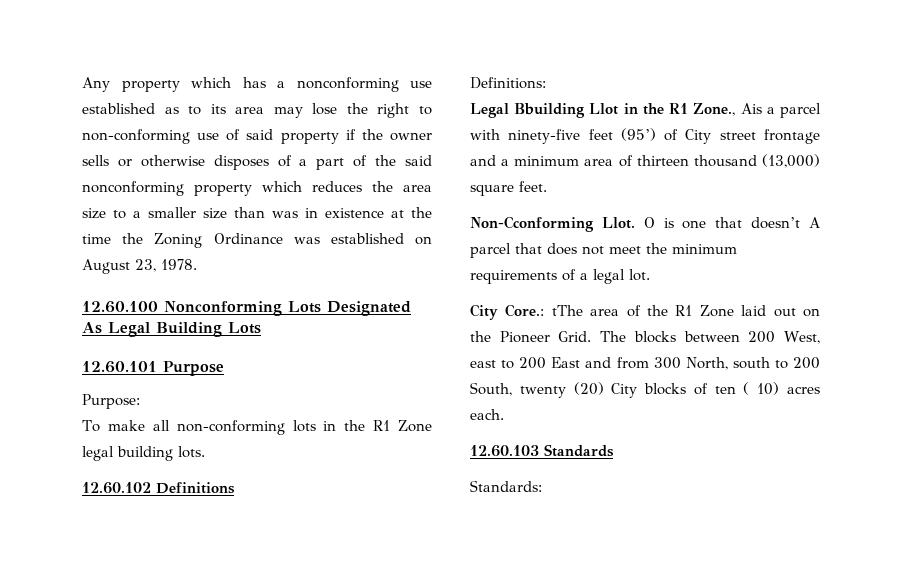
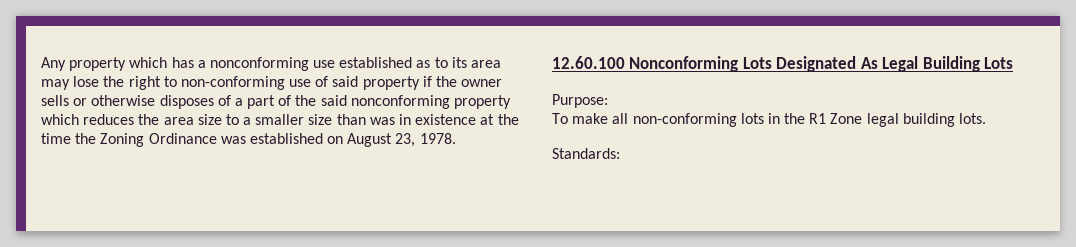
- 12.60.101 Purpose
- 12.60.102 Definitions
- Definitions:
- Legal Bbuilding Llot in the R1 Zone., Ais a parcel with ninety-five feet (95’) of City street frontage and a minimum area of thirteen thousand (13,000) square feet.
- Non-Cconforming Llot. O is one that doesn’t A parcel that does not meet the minimum requirements of a legal lot.
- City Core.: tThe area of the R1 Zone laid out on the Pioneer Grid. The blocks between 200 West, east to 200 East and from 300 North, south to 200 South, twenty (20) City blocks of ten ( 10) acres each.
- 12.60.103 Standards

